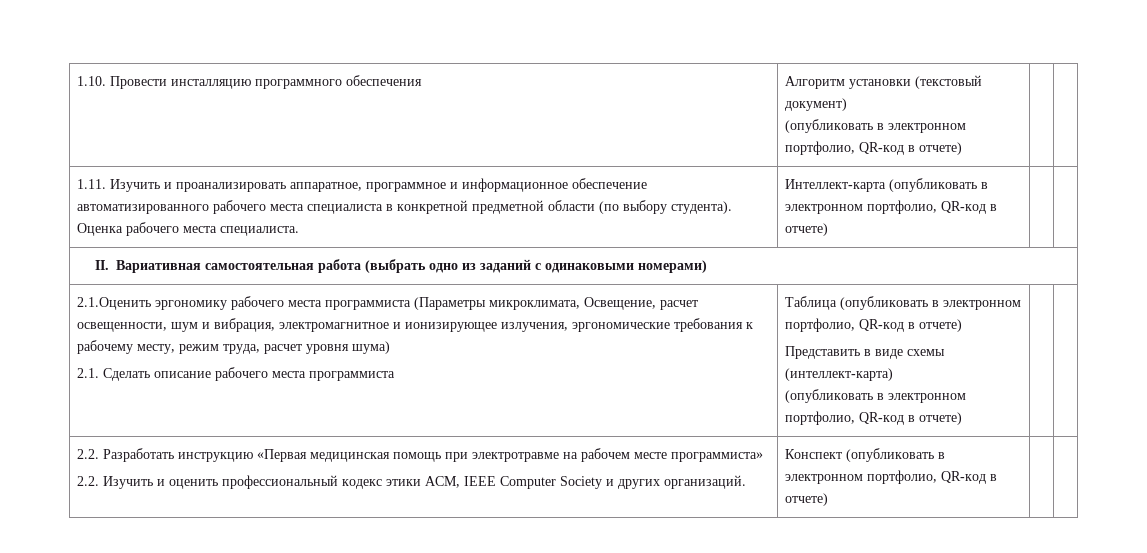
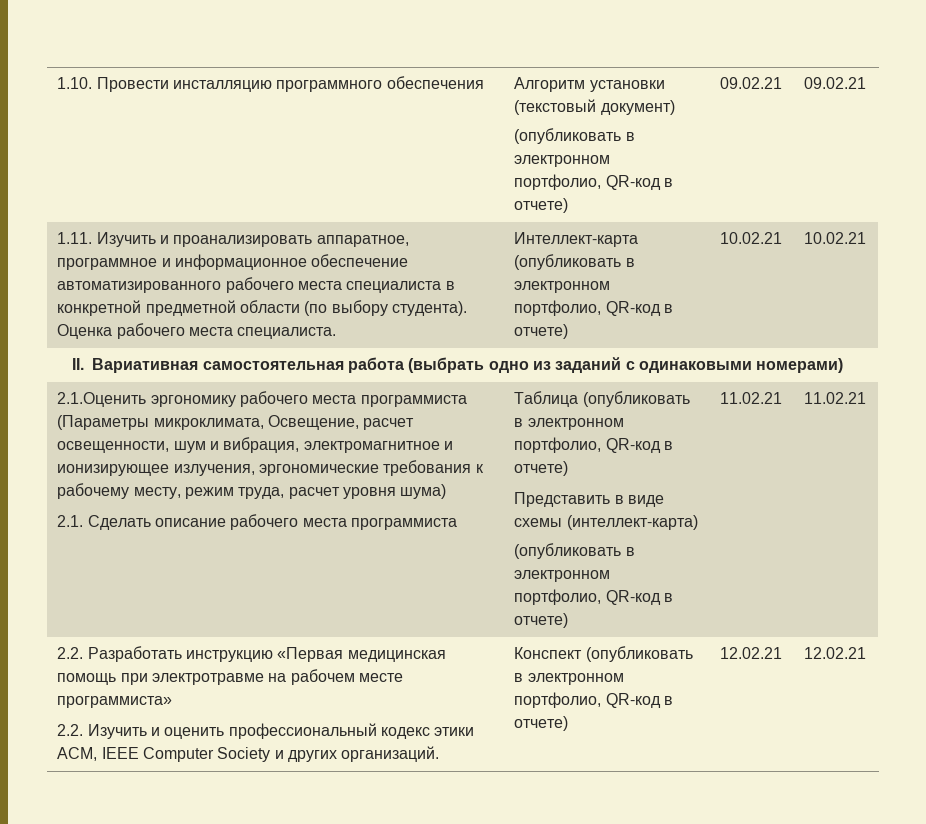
  1.10. Провести инсталляцию программного обеспечения | Алгоритм установки (текстовый документ)
- (опубликовать в электронном портфолио, QR-код в отчете) | |
+ (опубликовать в электронном портфолио, QR-код в отчете) | 09.02.21 | 09.02.21
- 1.11. Изучить и проанализировать аппаратное, программное и информационное обеспечение автоматизированного рабочего места специалиста в конкретной предметной области (по выбору студента). Оценка рабочего места специалиста. | Интеллект-карта (опубликовать в электронном портфолио, QR-код в отчете) | |
+ 1.11. Изучить и проанализировать аппаратное, программное и информационное обеспечение автоматизированного рабочего места специалиста в конкретной предметной области (по выбору студента). Оценка рабочего места специалиста. | Интеллект-карта (опубликовать в электронном портфолио, QR-код в отчете) | 10.02.21 | 10.02.21
+ 11.02.21 | 11.02.21
  2.2. Разработать инструкцию «Первая медицинская помощь при электротравме на рабочем месте программиста»
- 2.2. Изучить и оценить профессиональный кодекс этики ACM, IEEE Computer Society и других организаций. | Конспект (опубликовать в электронном портфолио, QR-код в отчете) | |
+ 2.2. Изучить и оценить профессиональный кодекс этики ACM, IEEE Computer Society и других организаций. | Конспект (опубликовать в электронном портфолио, QR-код в отчете) | 12.02.21 | 12.02.21

